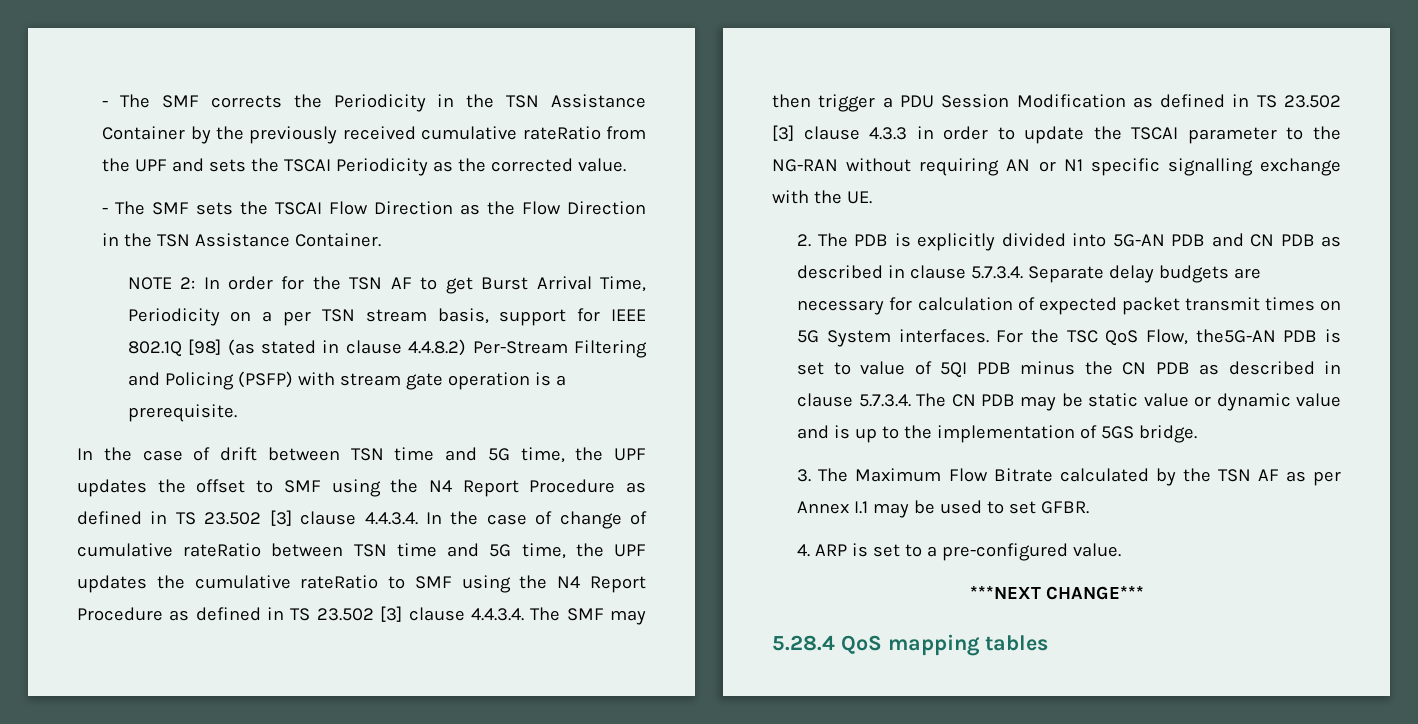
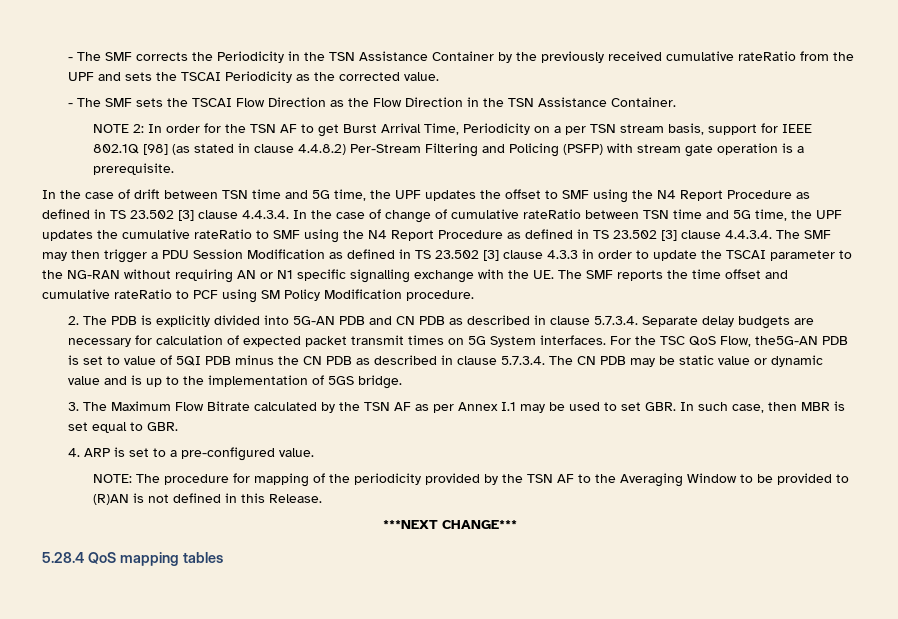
- In the case of drift between TSN time and 5G time, the UPF updates the offset to SMF using the N4 Report Procedure as defined in TS 23.502 [3] clause 4.4.3.4. In the case of change of cumulative rateRatio between TSN time and 5G time, the UPF updates the cumulative rateRatio to SMF using the N4 Report Procedure as defined in TS 23.502 [3] clause 4.4.3.4. The SMF may then trigger a PDU Session Modification as defined in TS 23.502 [3] clause 4.3.3 in order to update the TSCAI parameter to the NG-RAN without requiring AN or N1 specific signalling exchange with the UE.
+ In the case of drift between TSN time and 5G time, the UPF updates the offset to SMF using the N4 Report Procedure as defined in TS 23.502 [3] clause 4.4.3.4. In the case of change of cumulative rateRatio between TSN time and 5G time, the UPF updates the cumulative rateRatio to SMF using the N4 Report Procedure as defined in TS 23.502 [3] clause 4.4.3.4. The SMF may then trigger a PDU Session Modification as defined in TS 23.502 [3] clause 4.3.3 in order to update the TSCAI parameter to the NG-RAN without requiring AN or N1 specific signalling exchange with the UE. The SMF reports the time offset and cumulative rateRatio to PCF using SM Policy Modification procedure.
- 3. The Maximum Flow Bitrate calculated by the TSN AF as per Annex I.1 may be used to set GFBR.
+ 3. The Maximum Flow Bitrate calculated by the TSN AF as per Annex I.1 may be used to set GBR. In such case, then MBR is set equal to GBR.
+ NOTE: The procedure for mapping of the periodicity provided by the TSN AF to the Averaging Window to be provided to (R)AN is not defined in this Release.

